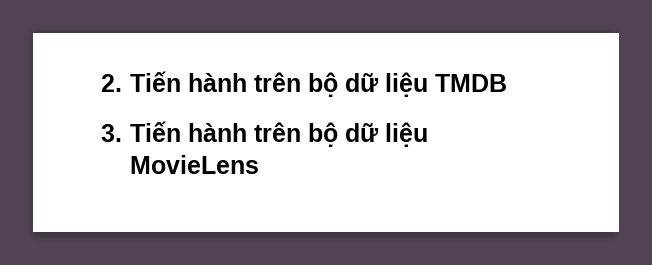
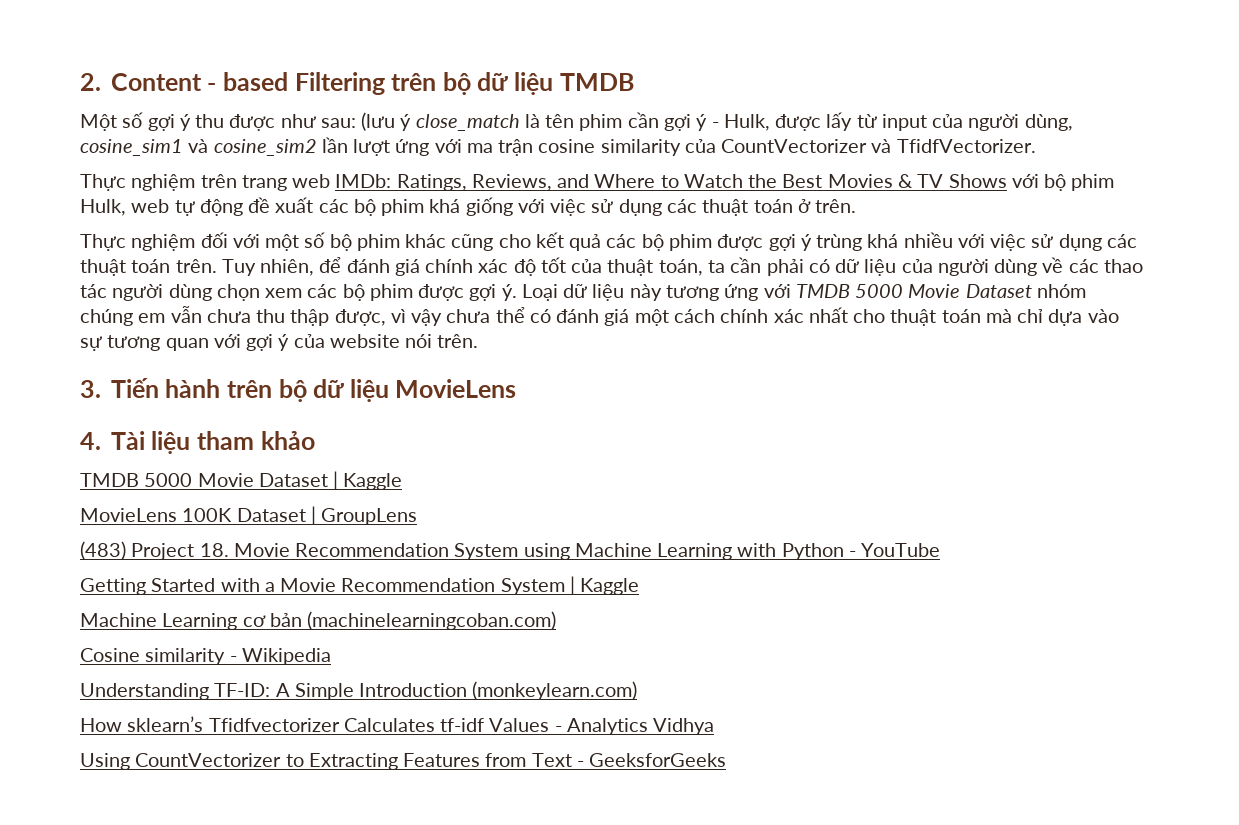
- 2. Tiến hành trên bộ dữ liệu TMDB
+ 2. Content - based Filtering trên bộ dữ liệu TMDB
+ Một số gợi ý thu được như sau: (lưu ý close_match là tên phim cần gợi ý - Hulk, được lấy từ input của người dùng, cosine_sim1 và cosine_sim2 lần lượt ứng với ma trận cosine similarity của CountVectorizer và TfidfVectorizer.
+ Thực nghiệm trên trang web IMDb: Ratings, Reviews, and Where to Watch the Best Movies & TV Shows với bộ phim Hulk, web tự động đề xuất các bộ phim khá giống với việc sử dụng các thuật toán ở trên.
+ Thực nghiệm đối với một số bộ phim khác cũng cho kết quả các bộ phim được gợi ý trùng khá nhiều với việc sử dụng các thuật toán trên. Tuy nhiên, để đánh giá chính xác độ tốt của thuật toán, ta cần phải có dữ liệu của người dùng về các thao tác người dùng chọn xem các bộ phim được gợi ý. Loại dữ liệu này tương ứng với TMDB 5000 Movie Dataset nhóm chúng em vẫn chưa thu thập được, vì vậy chưa thể có đánh giá một cách chính xác nhất cho thuật toán mà chỉ dựa vào sự tương quan với gợi ý của website nói trên.
+ 4. Tài liệu tham khảo
+ TMDB 5000 Movie Dataset | Kaggle
+ MovieLens 100K Dataset | GroupLens
+ (483) Project 18. Movie Recommendation System using Machine Learning with Python - YouTube
+ Getting Started with a Movie Recommendation System | Kaggle
+ Machine Learning cơ bản (machinelearningcoban.com)
+ Cosine similarity - Wikipedia
+ Understanding TF-ID: A Simple Introduction (monkeylearn.com)
+ How sklearn’s Tfidfvectorizer Calculates tf-idf Values - Analytics Vidhya
+ Using CountVectorizer to Extracting Features from Text - GeeksforGeeks

